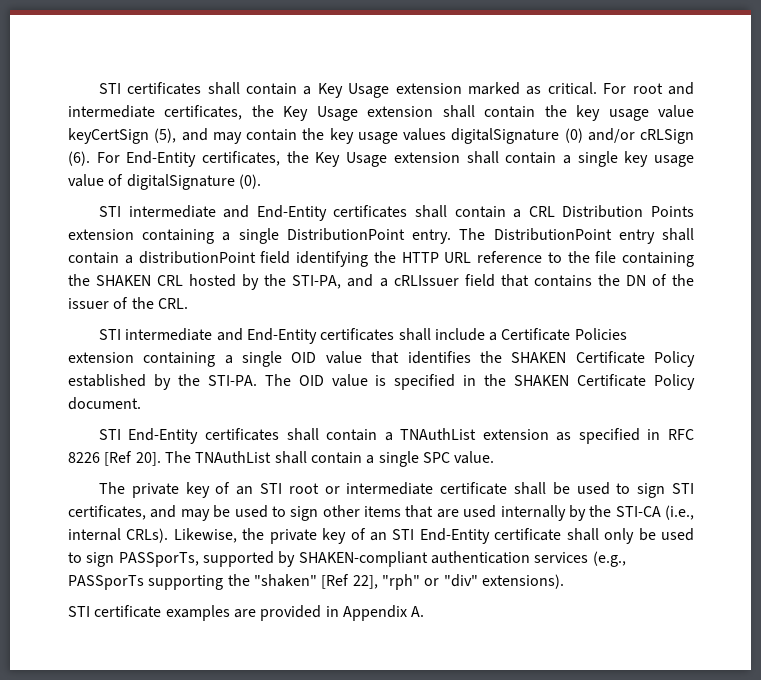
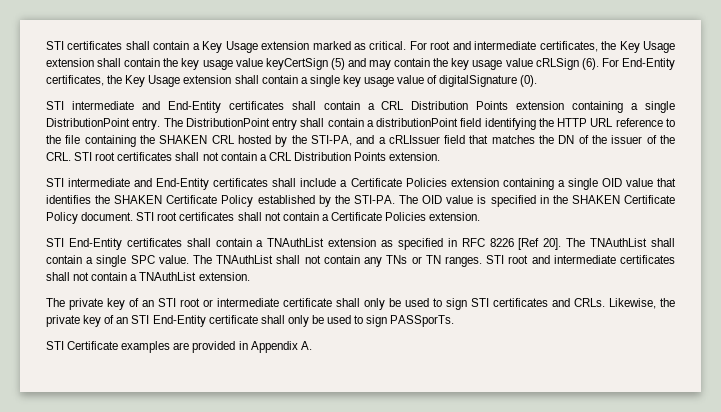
- For root and intermediate certificates, the Key Usage extension shall contain the key usage value keyCertSign (5), and may contain the key usage values digitalSignature (0) and/or cRLSign (6).
+ For root and intermediate certificates, the Key Usage extension shall contain the key usage value keyCertSign (5) and may contain the key usage value cRLSign (6).
- The DistributionPoint entry shall contain a distributionPoint field identifying the HTTP URL reference to the file containing the SHAKEN CRL hosted by the STI-PA, and a cRLIssuer field that contains the DN of the issuer of the CRL.
+ The DistributionPoint entry shall contain a distributionPoint field identifying the HTTP URL reference to the file containing the SHAKEN CRL hosted by the STI-PA, and a cRLIssuer field that matches the DN of the issuer of the CRL. STI root certificates shall not contain a CRL Distribution Points extension.
+ STI root certificates shall not contain a Certificate Policies extension.
+ The TNAuthList shall not contain any TNs or TN ranges. STI root and intermediate certificates shall not contain a TNAuthList extension.
- The private key of an STI root or intermediate certificate shall be used to sign STI certificates, and may be used to sign other items that are used internally by the STI-CA (i.e., internal CRLs).
+ The private key of an STI root or intermediate certificate shall only be used to sign STI certificates and CRLs.
- Likewise, the private key of an STI End-Entity certificate shall only be used to sign PASSporTs, supported by SHAKEN-compliant authentication services (e.g., PASSporTs supporting the "shaken" [Ref 22], "rph" or "div" extensions).
- STI certificate examples are provided in Appendix A.
+ Likewise, the private key of an STI End-Entity certificate shall only be used to sign PASSporTs.
+ STI Certificate examples are provided in Appendix A.

